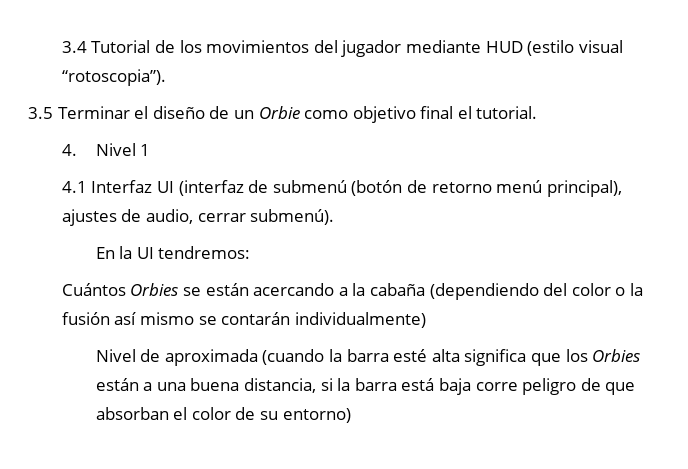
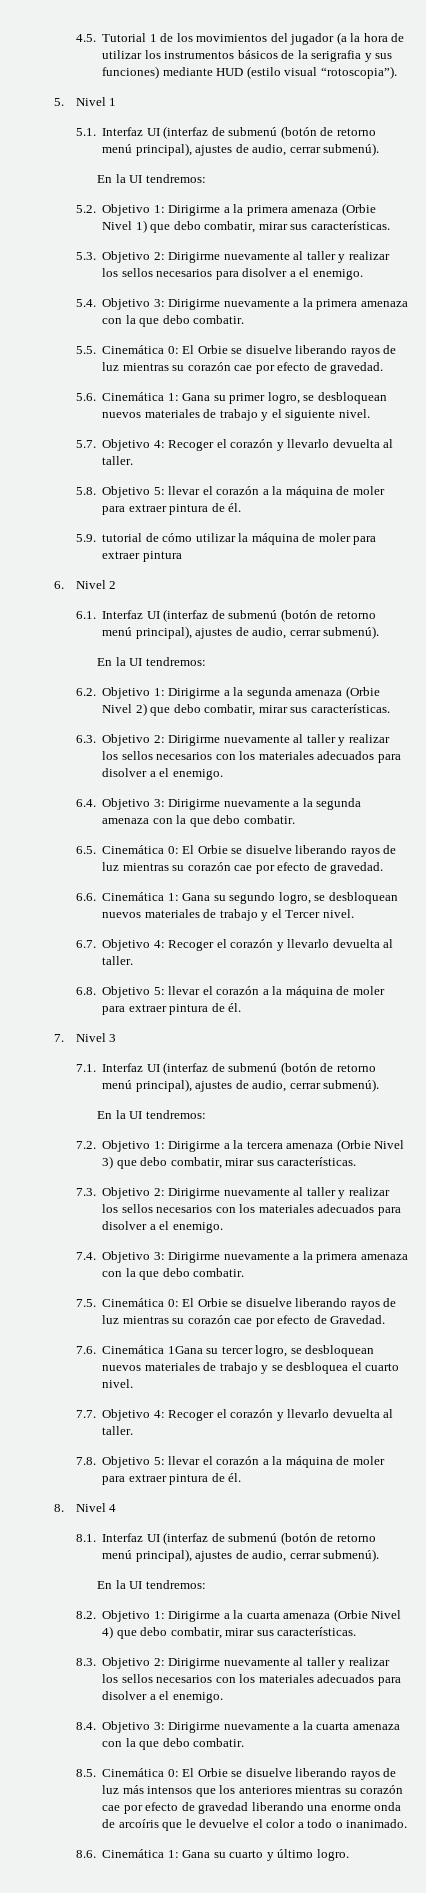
- 3.4 Tutorial de los movimientos del jugador mediante HUD (estilo visual “rotoscopia”).
+ 4.5. Tutorial 1 de los movimientos del jugador (a la hora de utilizar los instrumentos básicos de la serigrafia y sus funciones) mediante HUD (estilo visual “rotoscopia”).
- 3.5 Terminar el diseño de un Orbie como objetivo final el tutorial.
- 4. Nivel 1
+ 5. Nivel 1
- 4.1 Interfaz UI (interfaz de submenú (botón de retorno menú principal), ajustes de audio, cerrar submenú).
+ 5.1. Interfaz UI (interfaz de submenú (botón de retorno menú principal), ajustes de audio, cerrar submenú).
- Cuántos Orbies se están acercando a la cabaña (dependiendo del color o la fusión así mismo se contarán individualmente)
- Nivel de aproximada (cuando la barra esté alta significa que los Orbies están a una buena distancia, si la barra está baja corre peligro de que absorban el color de su entorno)
+ 5.2. Objetivo 1: Dirigirme a la primera amenaza (Orbie Nivel 1) que debo combatir, mirar sus características.
+ 5.3. Objetivo 2: Dirigirme nuevamente al taller y realizar los sellos necesarios para disolver a el enemigo.
+ 5.4. Objetivo 3: Dirigirme nuevamente a la primera amenaza con la que debo combatir.
+ 5.5. Cinemática 0: El Orbie se disuelve liberando rayos de luz mientras su corazón cae por efecto de gravedad.
+ 5.6. Cinemática 1: Gana su primer logro, se desbloquean nuevos materiales de trabajo y el siguiente nivel.
+ 5.7. Objetivo 4: Recoger el corazón y llevarlo devuelta al taller.
+ 5.8. Objetivo 5: llevar el corazón a la máquina de moler para extraer pintura de él.
+ 5.9. tutorial de cómo utilizar la máquina de moler para extraer pintura
+ 6. Nivel 2
+ 6.1. Interfaz UI (interfaz de submenú (botón de retorno menú principal), ajustes de audio, cerrar submenú).
+ En la UI tendremos:
+ 6.2. Objetivo 1: Dirigirme a la segunda amenaza (Orbie Nivel 2) que debo combatir, mirar sus características.
+ 6.3. Objetivo 2: Dirigirme nuevamente al taller y realizar los sellos necesarios con los materiales adecuados para disolver a el enemigo.
+ 6.4. Objetivo 3: Dirigirme nuevamente a la segunda amenaza con la que debo combatir.
+ 6.5. Cinemática 0: El Orbie se disuelve liberando rayos de luz mientras su corazón cae por efecto de gravedad.
+ 6.6. Cinemática 1: Gana su segundo logro, se desbloquean nuevos materiales de trabajo y el Tercer nivel.
+ 6.7. Objetivo 4: Recoger el corazón y llevarlo devuelta al taller.
+ 6.8. Objetivo 5: llevar el corazón a la máquina de moler para extraer pintura de él.
+ 7. Nivel 3
+ 7.1. Interfaz UI (interfaz de submenú (botón de retorno menú principal), ajustes de audio, cerrar submenú).
+ En la UI tendremos:
+ 7.2. Objetivo 1: Dirigirme a la tercera amenaza (Orbie Nivel 3) que debo combatir, mirar sus características.
+ 7.3. Objetivo 2: Dirigirme nuevamente al taller y realizar los sellos necesarios con los materiales adecuados para disolver a el enemigo.
+ 7.4. Objetivo 3: Dirigirme nuevamente a la primera amenaza con la que debo combatir.
+ 7.5. Cinemática 0: El Orbie se disuelve liberando rayos de luz mientras su corazón cae por efecto de Gravedad.
+ 7.6. Cinemática 1Gana su tercer logro, se desbloquean nuevos materiales de trabajo y se desbloquea el cuarto nivel.
+ 7.7. Objetivo 4: Recoger el corazón y llevarlo devuelta al taller.
+ 7.8. Objetivo 5: llevar el corazón a la máquina de moler para extraer pintura de él.
+ 8. Nivel 4
+ 8.1. Interfaz UI (interfaz de submenú (botón de retorno menú principal), ajustes de audio, cerrar submenú).
+ En la UI tendremos:
+ 8.2. Objetivo 1: Dirigirme a la cuarta amenaza (Orbie Nivel 4) que debo combatir, mirar sus características.
+ 8.3. Objetivo 2: Dirigirme nuevamente al taller y realizar los sellos necesarios con los materiales adecuados para disolver a el enemigo.
+ 8.4. Objetivo 3: Dirigirme nuevamente a la cuarta amenaza con la que debo combatir.
+ 8.5. Cinemática 0: El Orbie se disuelve liberando rayos de luz más intensos que los anteriores mientras su corazón cae por efecto de gravedad liberando una enorme onda de arcoíris que le devuelve el color a todo o inanimado.
+ 8.6. Cinemática 1: Gana su cuarto y último logro.

